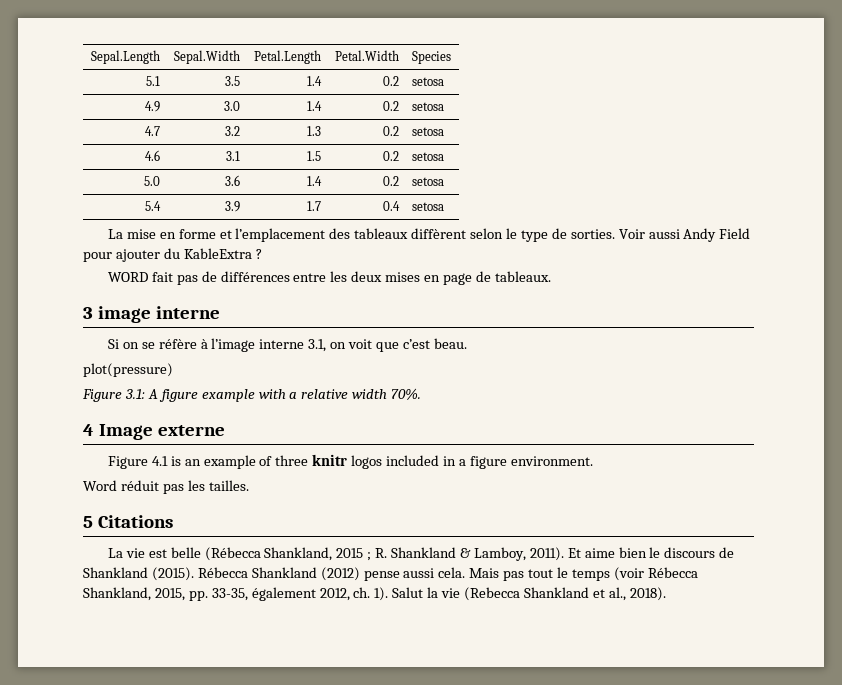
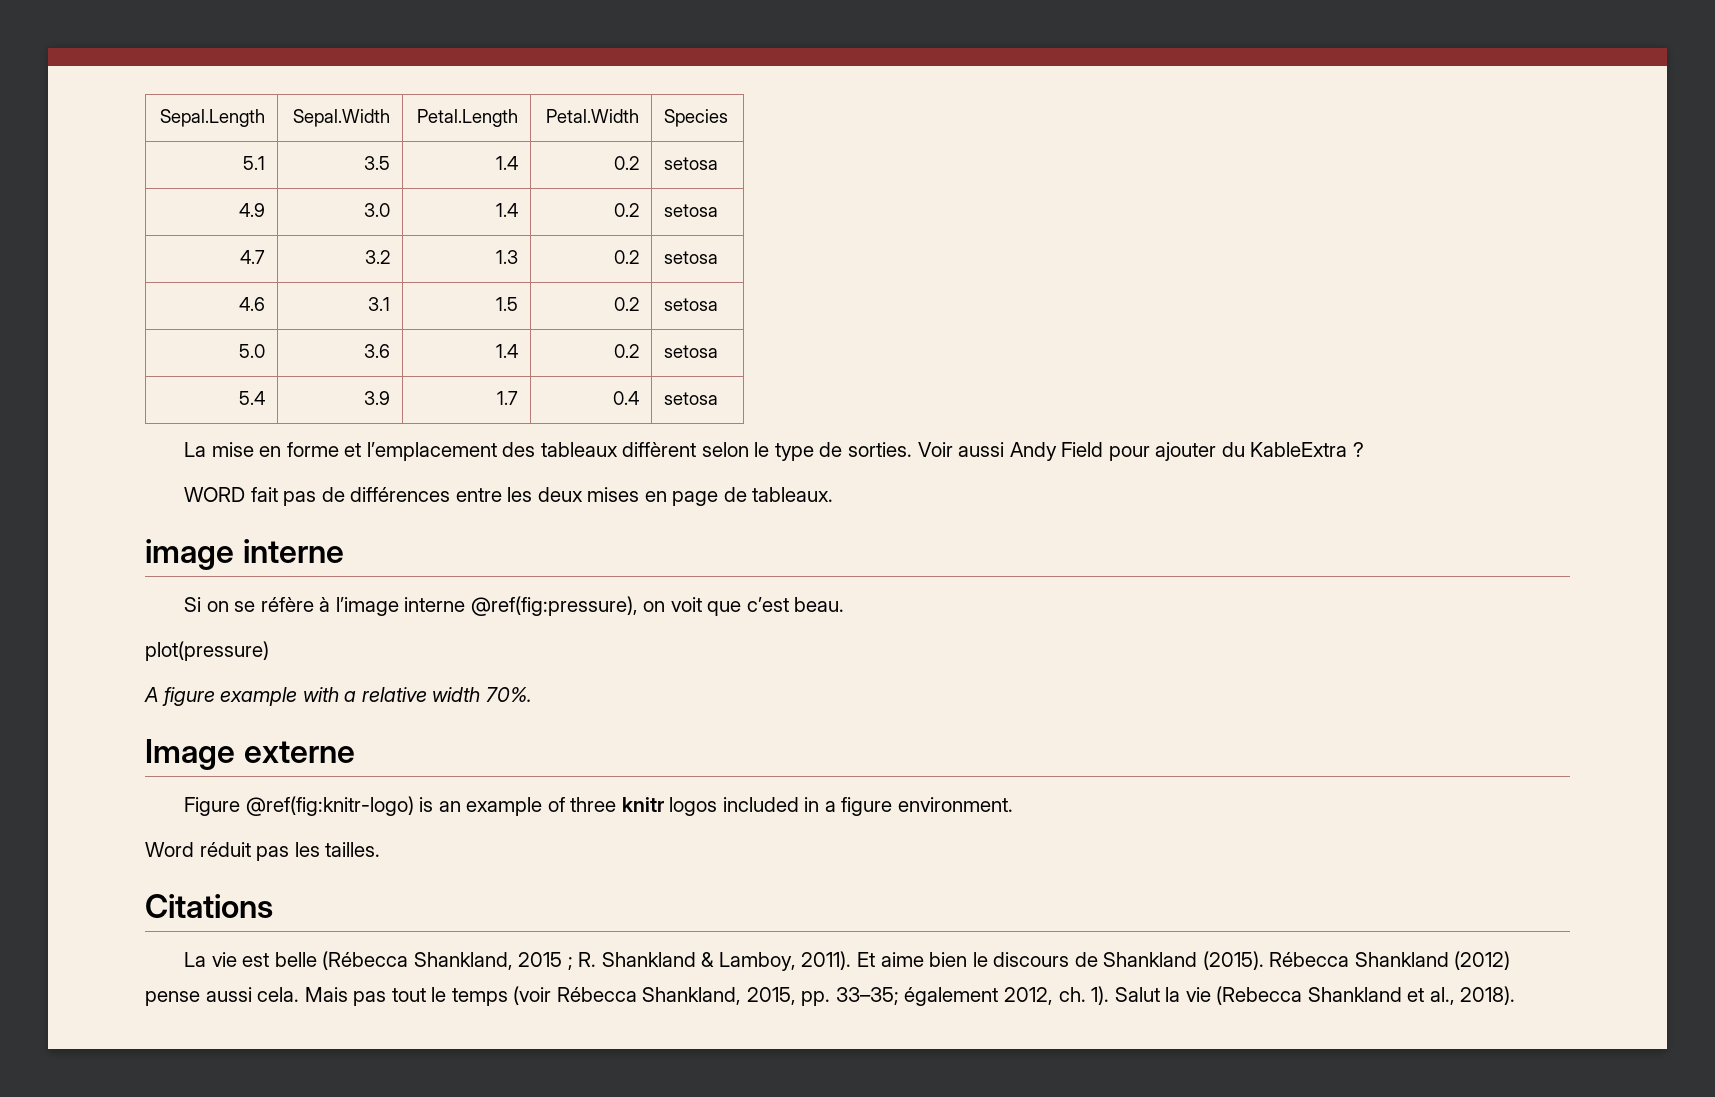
- 3 image interne
+ image interne
- Si on se réfère à l’image interne 3.1, on voit que c’est beau.
+ Si on se réfère à l’image interne @ref(fig:pressure), on voit que c’est beau.
- Figure 3.1: A figure example with a relative width 70%.
+ A figure example with a relative width 70%.
- 4 Image externe
+ Image externe
- Figure 4.1 is an example of three knitr logos included in a figure environment.
+ Figure @ref(fig:knitr-logo) is an example of three knitr logos included in a figure environment.
- 5 Citations
+ Citations
- Mais pas tout le temps (voir Rébecca Shankland, 2015, pp. 33-35, également 2012, ch. 1).
+ Mais pas tout le temps (voir Rébecca Shankland, 2015, pp. 33–35; également 2012, ch. 1).

